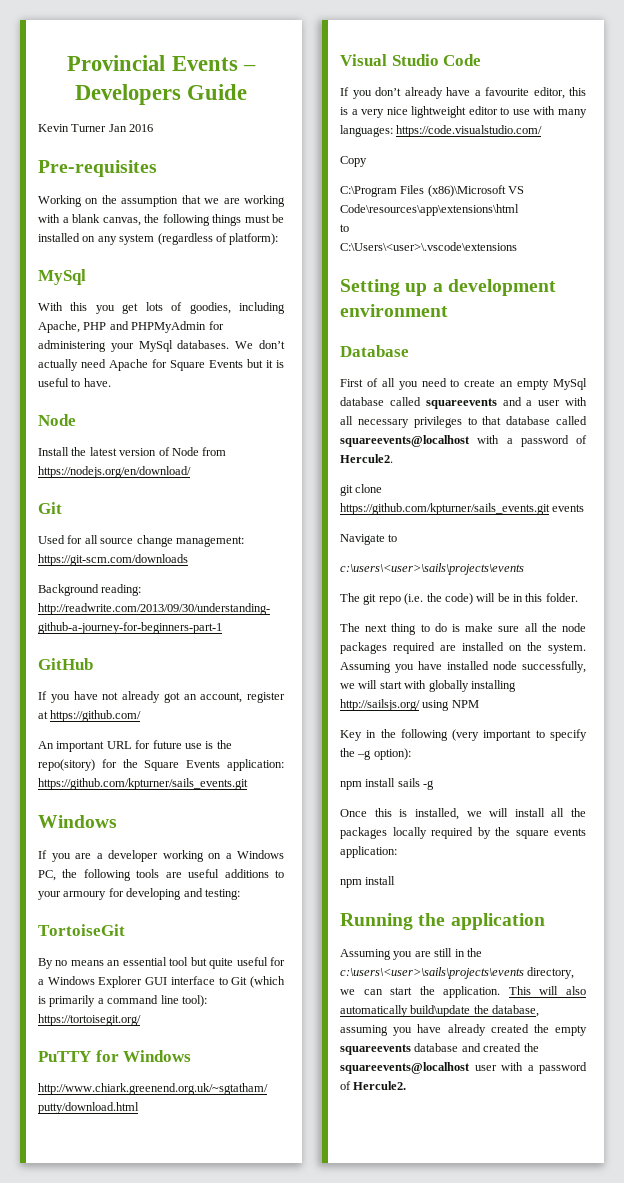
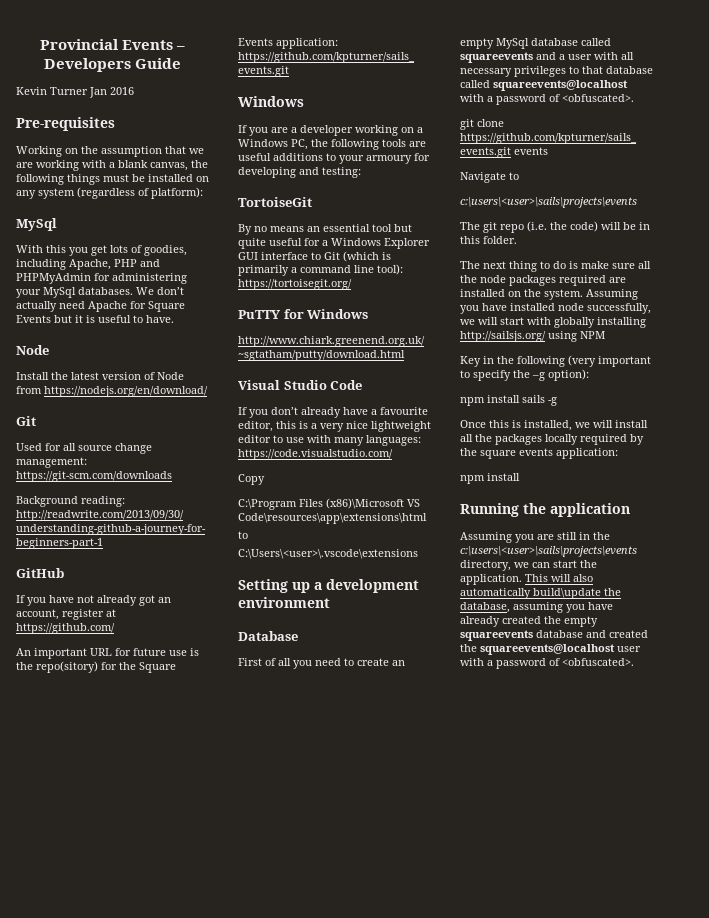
- First of all you need to create an empty MySql database called squareevents and a user with all necessary privileges to that database called squareevents@localhost with a password of Hercule2.
+ First of all you need to create an empty MySql database called squareevents and a user with all necessary privileges to that database called squareevents@localhost with a password of <obfuscated>.
- This will also automatically build\update the database, assuming you have already created the empty squareevents database and created the squareevents@localhost user with a password of Hercule2.
+ This will also automatically build\update the database, assuming you have already created the empty squareevents database and created the squareevents@localhost user with a password of <obfuscated>.

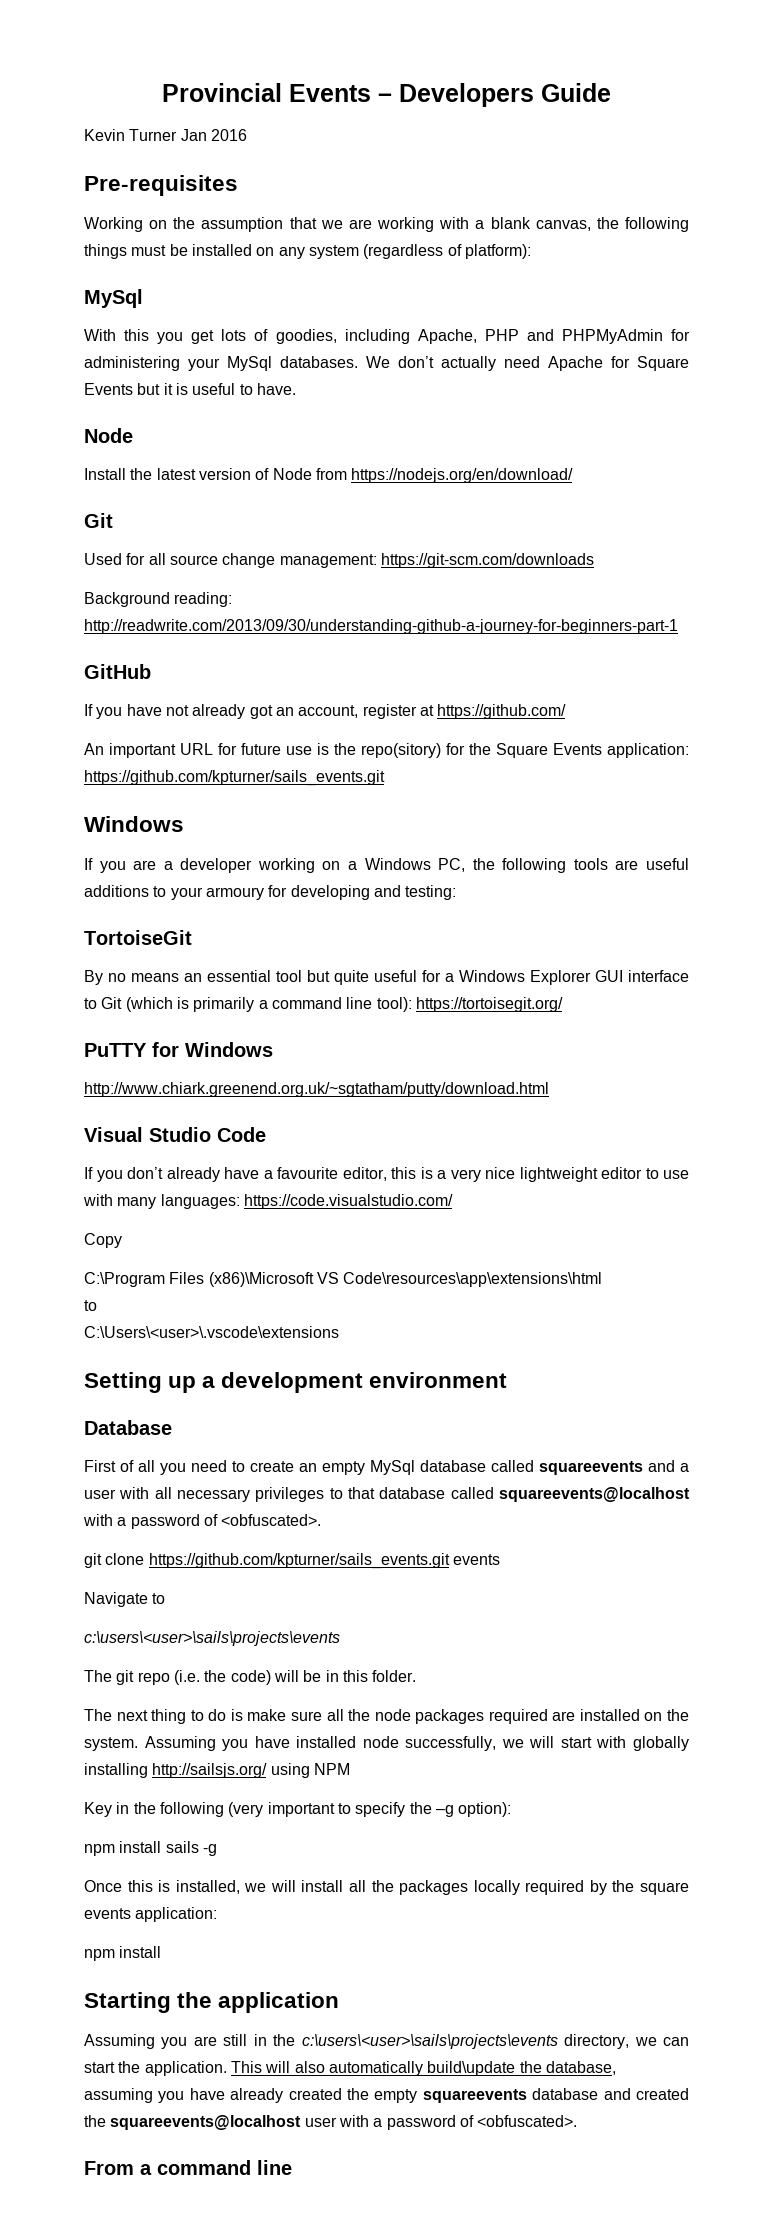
- Running the application
+ Starting the application
+ From a command line

